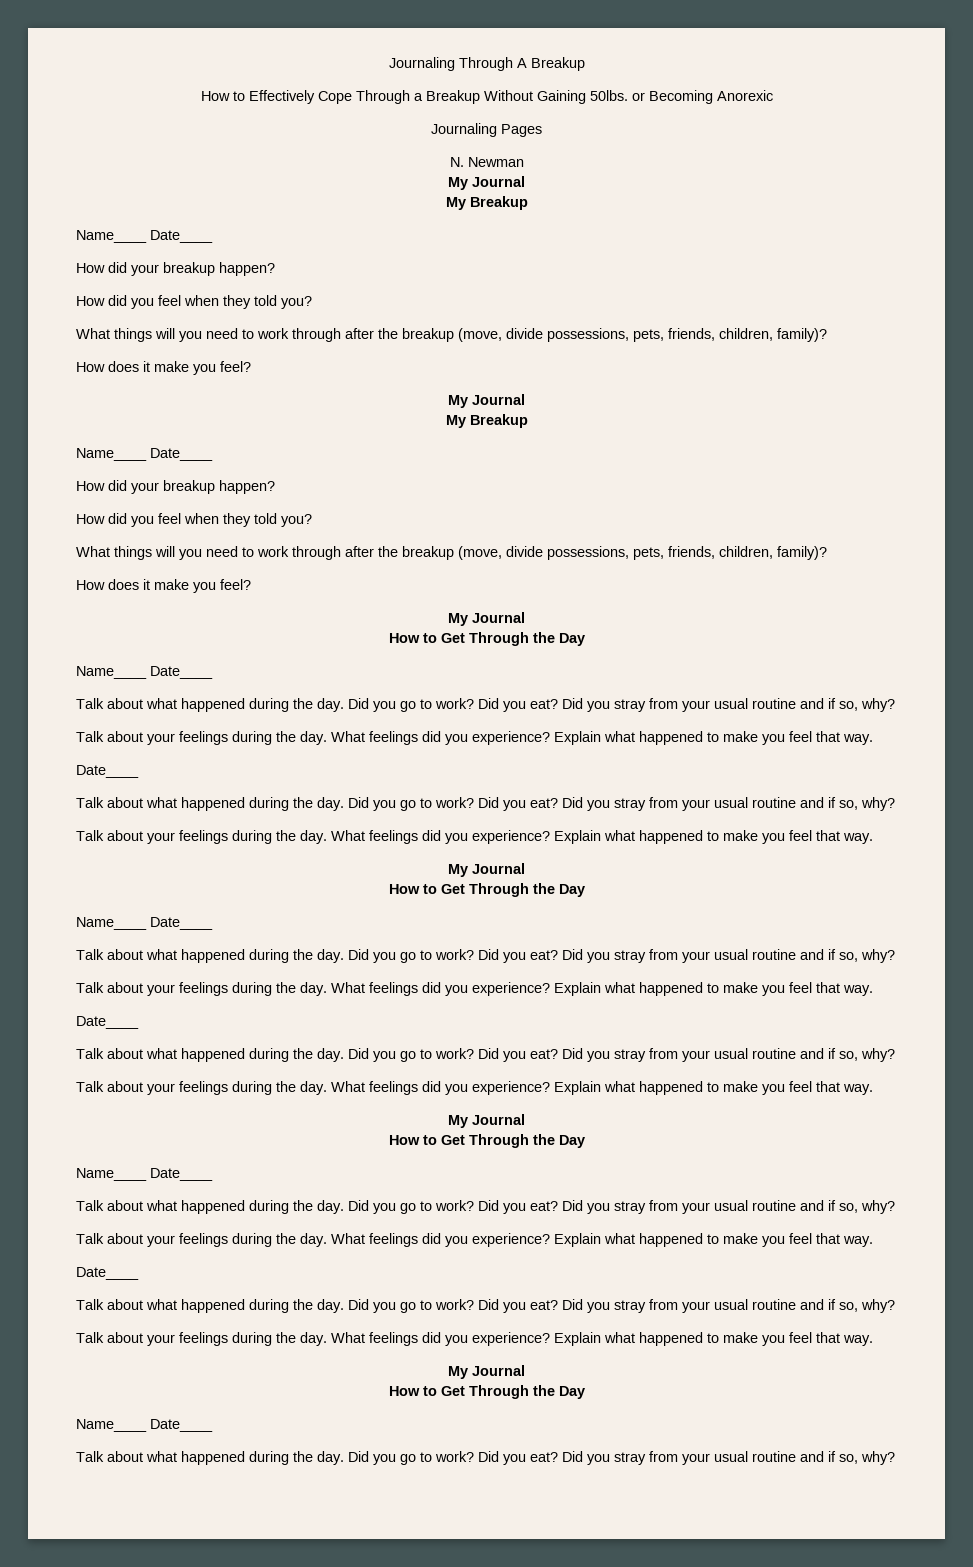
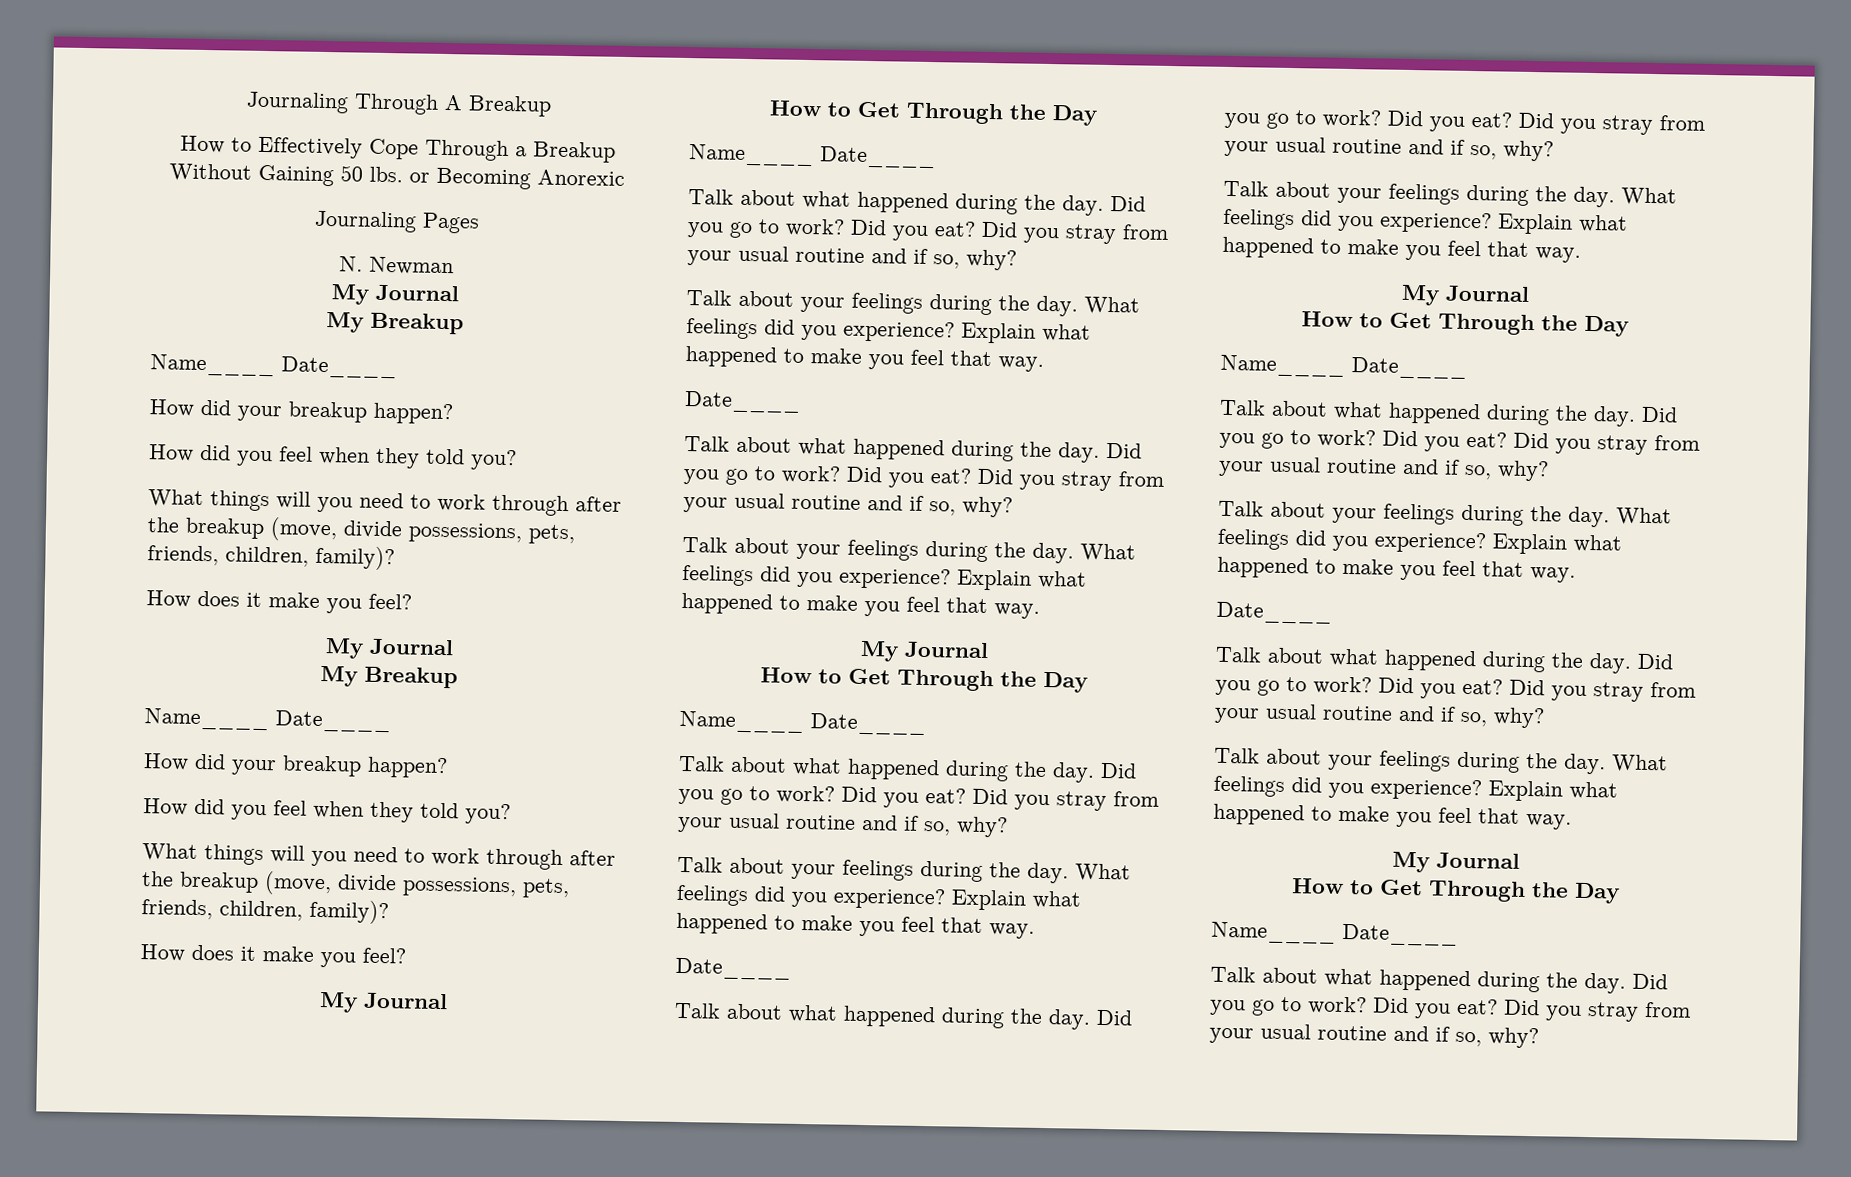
- How to Effectively Cope Through a Breakup Without Gaining 50lbs. or Becoming Anorexic
+ How to Effectively Cope Through a Breakup Without Gaining 50 lbs. or Becoming Anorexic

